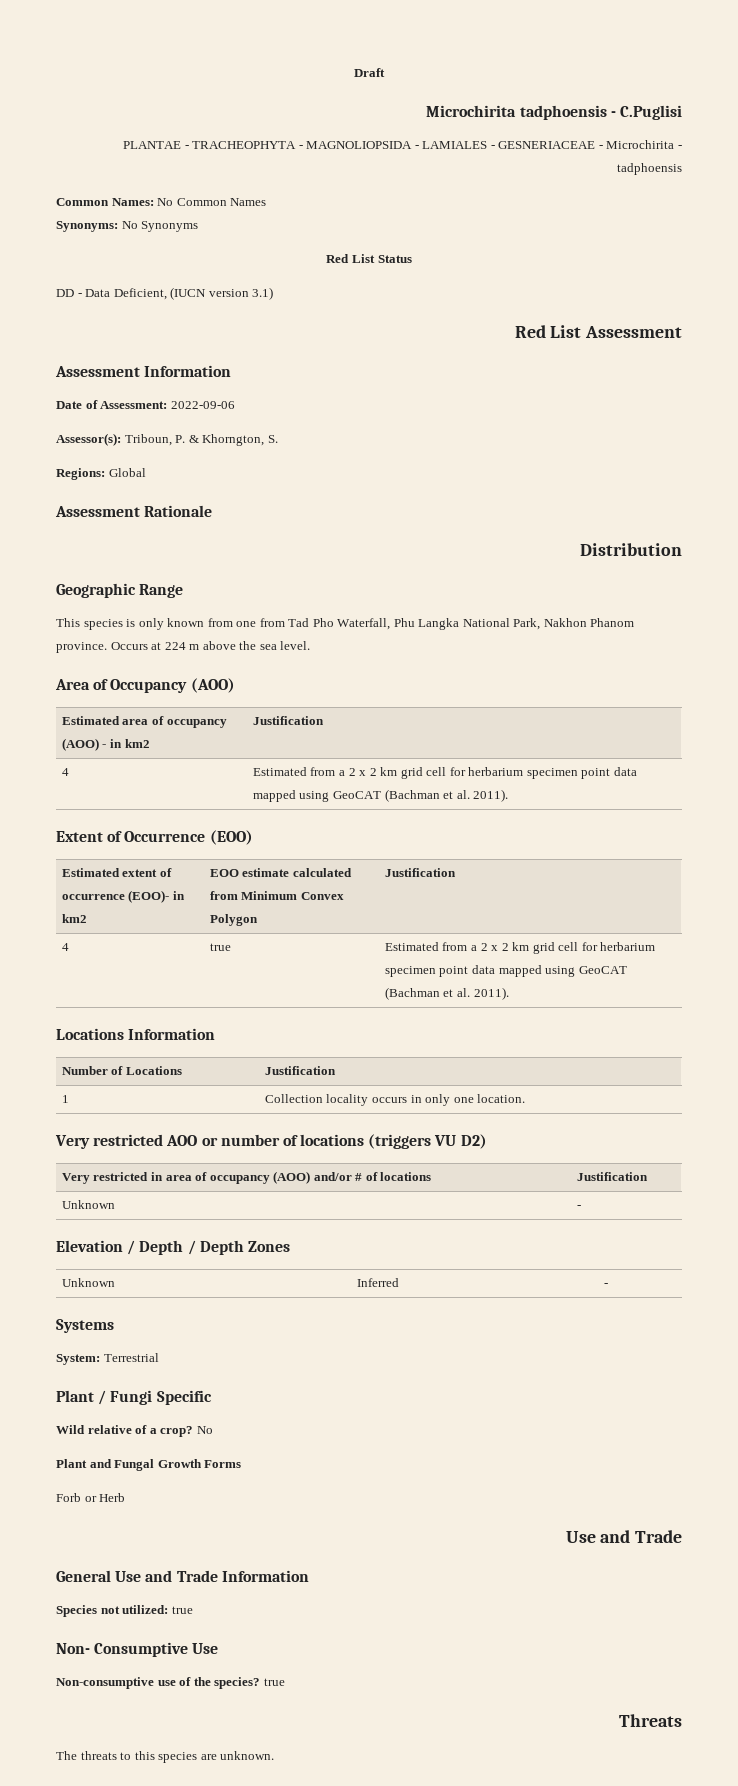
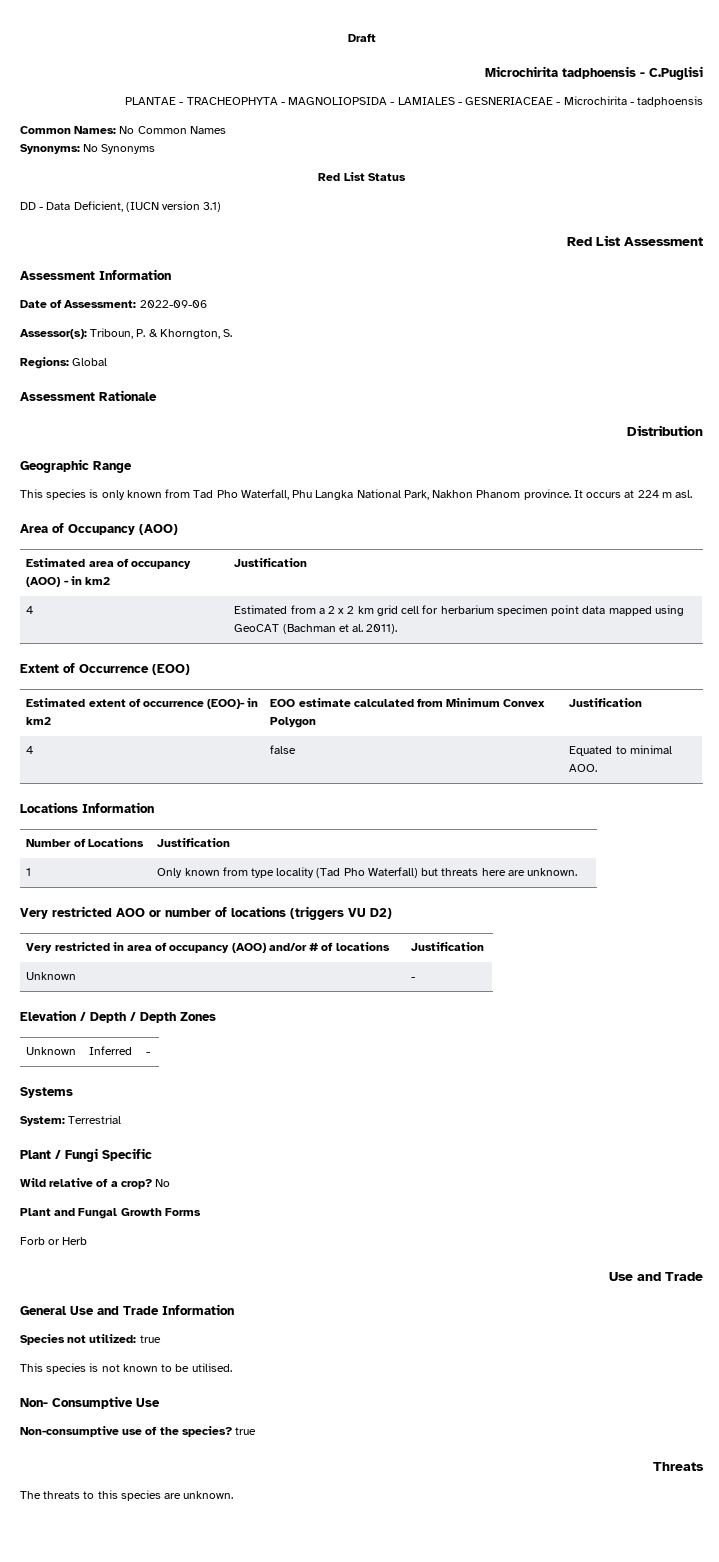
- This species is only known from one from Tad Pho Waterfall, Phu Langka National Park, Nakhon Phanom province.
+ This species is only known from Tad Pho Waterfall, Phu Langka National Park, Nakhon Phanom province.
- Occurs at 224 m above the sea level.
+ It occurs at 224 m asl.
- 4 | true | Estimated from a 2 x 2 km grid cell for herbarium specimen point data mapped using GeoCAT (Bachman et al. 2011).
+ 4 | false | Equated to minimal AOO.
- 1 | Collection locality occurs in only one location.
+ 1 | Only known from type locality (Tad Pho Waterfall) but threats here are unknown.
+ This species is not known to be utilised.

